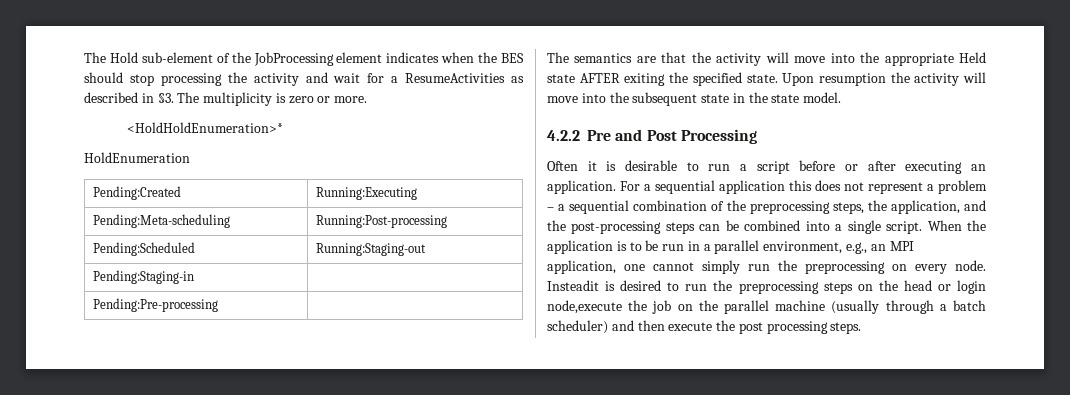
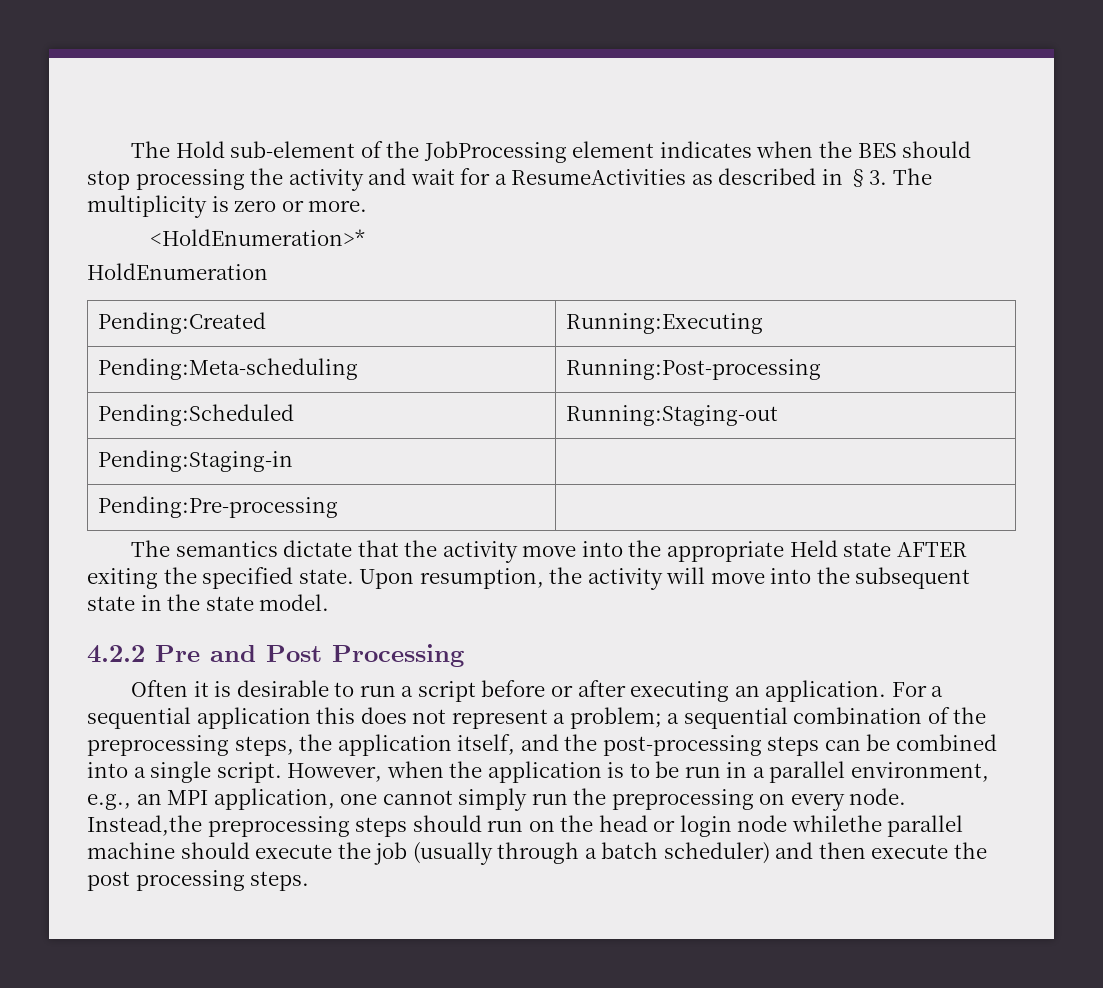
- <HoldHoldEnumeration>*
+ <HoldEnumeration>*
- The semantics are that the activity will move into the appropriate Held state AFTER exiting the specified state.
+ The semantics dictate that the activity move into the appropriate Held state AFTER exiting the specified state.
- Upon resumption the activity will move into the subsequent state in the state model.
+ Upon resumption, the activity will move into the subsequent state in the state model.
- For a sequential application this does not represent a problem – a sequential combination of the preprocessing steps, the application, and the post-processing steps can be combined into a single script.
+ For a sequential application this does not represent a problem; a sequential combination of the preprocessing steps, the application itself, and the post-processing steps can be combined into a single script.
- When the application is to be run in a parallel environment, e.g., an MPI application, one cannot simply run the preprocessing on every node.
+ However, when the application is to be run in a parallel environment, e.g., an MPI application, one cannot simply run the preprocessing on every node.
- Insteadit is desired to run the preprocessing steps on the head or login node,execute the job on the parallel machine (usually through a batch scheduler) and then execute the post processing steps.
+ Instead,the preprocessing steps should run on the head or login node whilethe parallel machine should execute the job (usually through a batch scheduler) and then execute the post processing steps.

